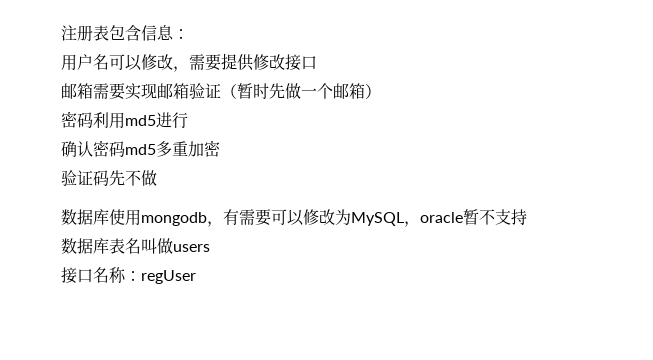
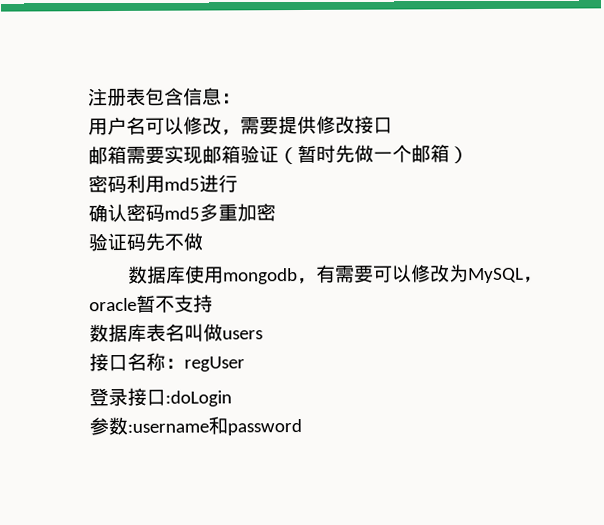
+ 登录接口:doLogin
+ 参数:username和password

